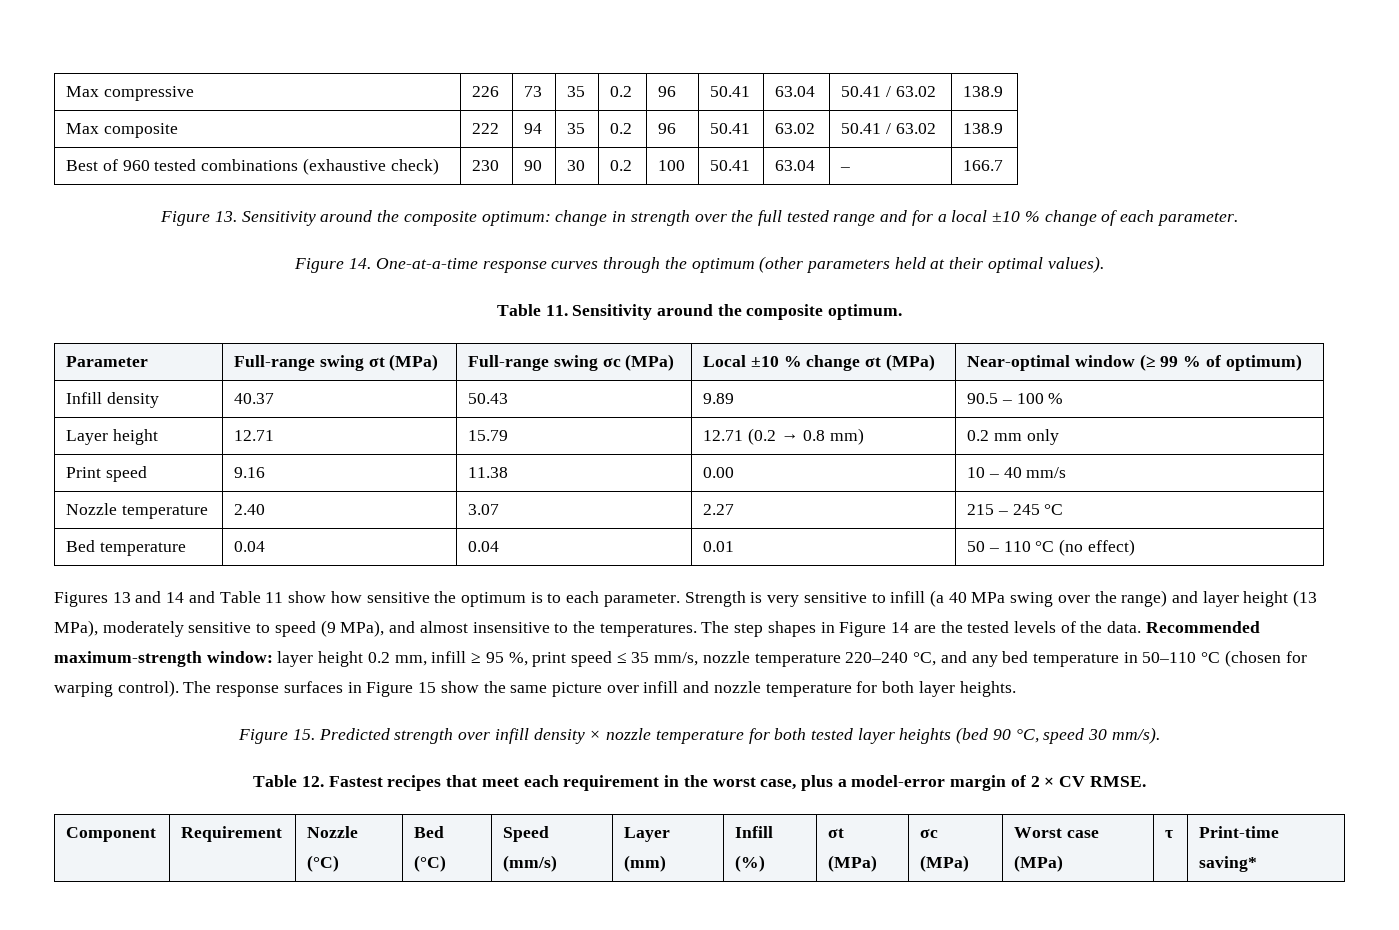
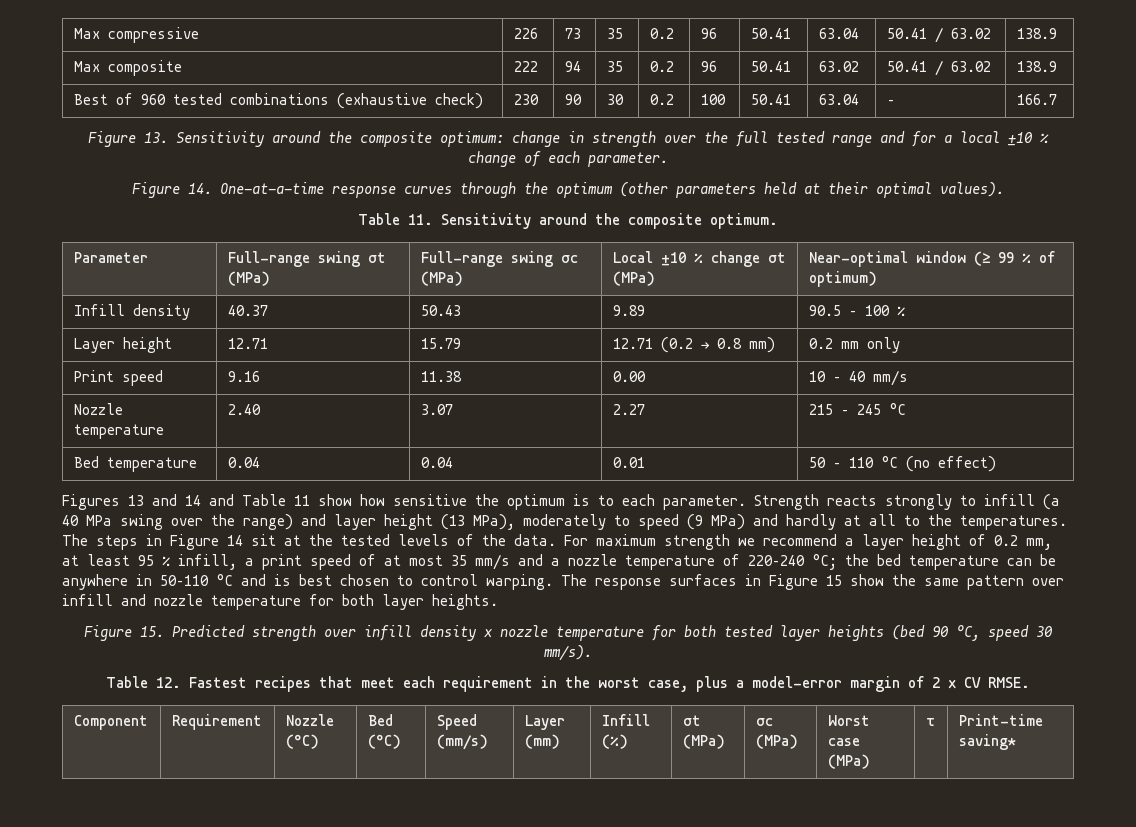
- Strength is very sensitive to infill (a 40 MPa swing over the range) and layer height (13 MPa), moderately sensitive to speed (9 MPa), and almost insensitive to the temperatures.
+ Strength reacts strongly to infill (a 40 MPa swing over the range) and layer height (13 MPa), moderately to speed (9 MPa) and hardly at all to the temperatures.
- The step shapes in Figure 14 are the tested levels of the data.
+ The steps in Figure 14 sit at the tested levels of the data.
- Recommended maximum-strength window: layer height 0.2 mm, infill ≥ 95 %, print speed ≤ 35 mm/s, nozzle temperature 220–240 °C, and any bed temperature in 50–110 °C (chosen for warping control).
+ For maximum strength we recommend a layer height of 0.2 mm, at least 95 % infill, a print speed of at most 35 mm/s and a nozzle temperature of 220–240 °C; the bed temperature can be anywhere in 50–110 °C and is best chosen to control warping.
- The response surfaces in Figure 15 show the same picture over infill and nozzle temperature for both layer heights.
+ The response surfaces in Figure 15 show the same pattern over infill and nozzle temperature for both layer heights.

